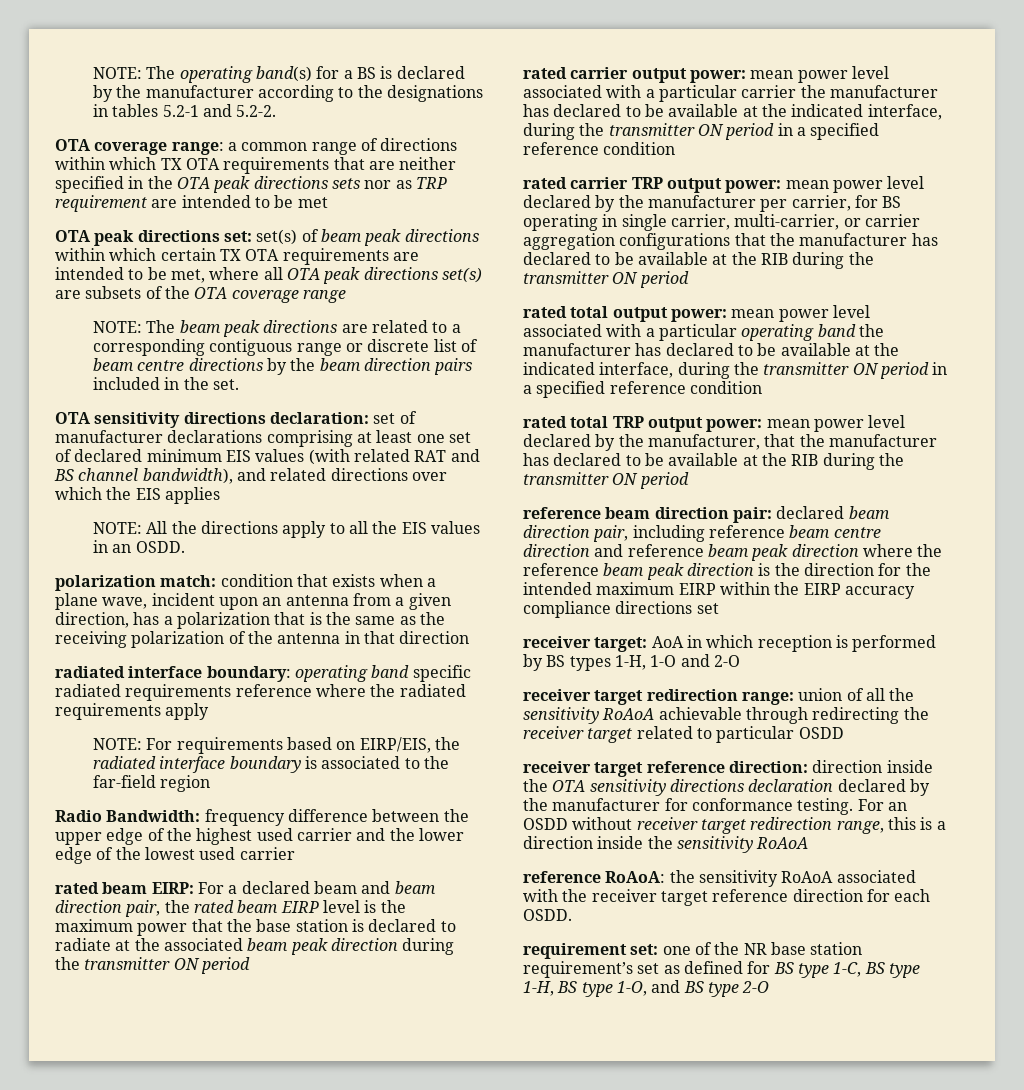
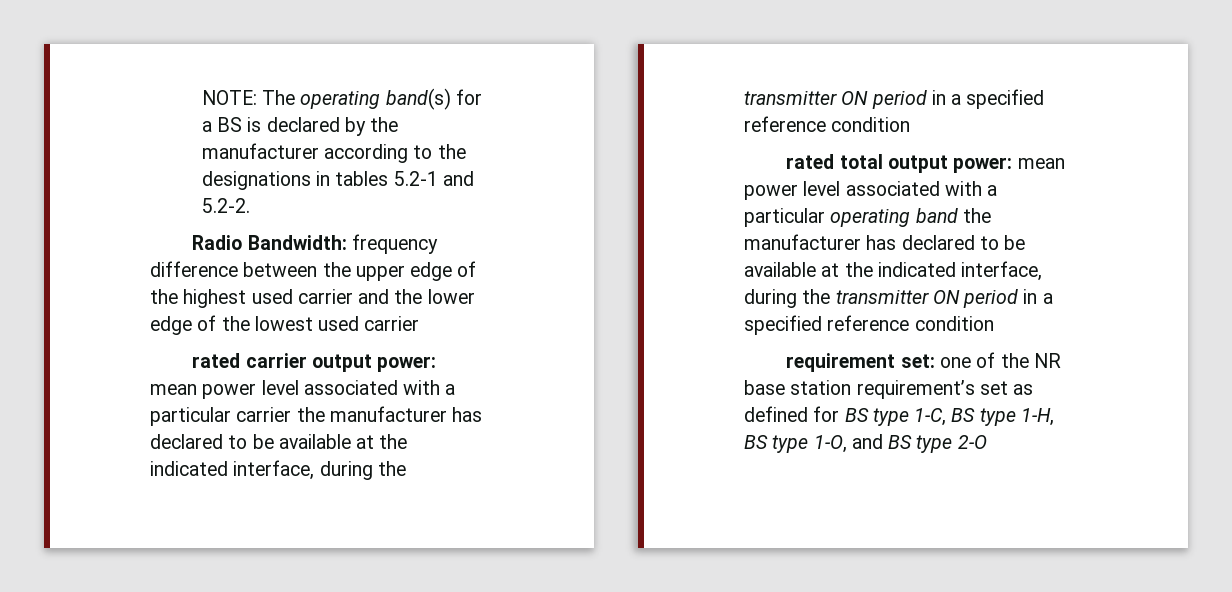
- OTA coverage range: a common range of directions within which TX OTA requirements that are neither specified in the OTA peak directions sets nor as TRP requirement are intended to be met
- OTA peak directions set: set(s) of beam peak directions within which certain TX OTA requirements are intended to be met, where all OTA peak directions set(s) are subsets of the OTA coverage range
- NOTE: The beam peak directions are related to a corresponding contiguous range or discrete list of beam centre directions by the beam direction pairs included in the set.
- OTA sensitivity directions declaration: set of manufacturer declarations comprising at least one set of declared minimum EIS values (with related RAT and BS channel bandwidth), and related directions over which the EIS applies
- NOTE: All the directions apply to all the EIS values in an OSDD.
- polarization match: condition that exists when a plane wave, incident upon an antenna from a given direction, has a polarization that is the same as the receiving polarization of the antenna in that direction
- radiated interface boundary: operating band specific radiated requirements reference where the radiated requirements apply
- NOTE: For requirements based on EIRP/EIS, the radiated interface boundary is associated to the far-field region
- rated beam EIRP: For a declared beam and beam direction pair, the rated beam EIRP level is the maximum power that the base station is declared to radiate at the associated beam peak direction during the transmitter ON period
- rated carrier TRP output power: mean power level declared by the manufacturer per carrier, for BS operating in single carrier, multi-carrier, or carrier aggregation configurations that the manufacturer has declared to be available at the RIB during the transmitter ON period
- rated total TRP output power: mean power level declared by the manufacturer, that the manufacturer has declared to be available at the RIB during the transmitter ON period
- reference beam direction pair: declared beam direction pair, including reference beam centre direction and reference beam peak direction where the reference beam peak direction is the direction for the intended maximum EIRP within the EIRP accuracy compliance directions set
- receiver target: AoA in which reception is performed by BS types 1-H, 1-O and 2-O
- receiver target redirection range: union of all the sensitivity RoAoA achievable through redirecting the receiver target related to particular OSDD
- receiver target reference direction: direction inside the OTA sensitivity directions declaration declared by the manufacturer for conformance testing. For an OSDD without receiver target redirection range, this is a direction inside the sensitivity RoAoA
- reference RoAoA: the sensitivity RoAoA associated with the receiver target reference direction for each OSDD.

